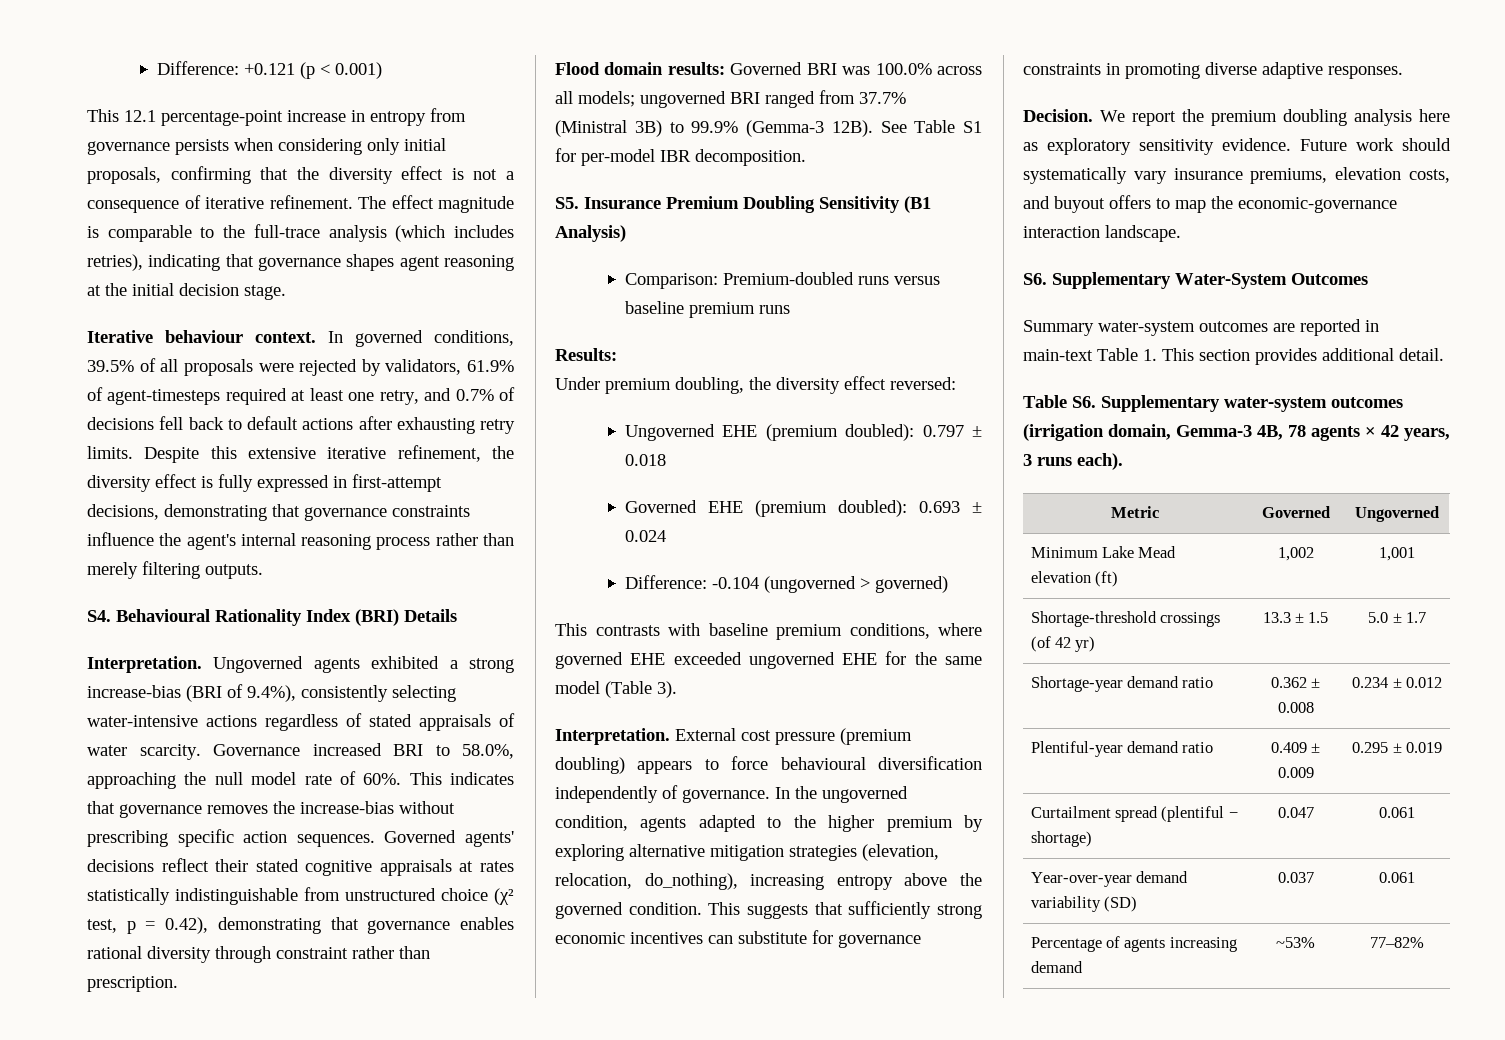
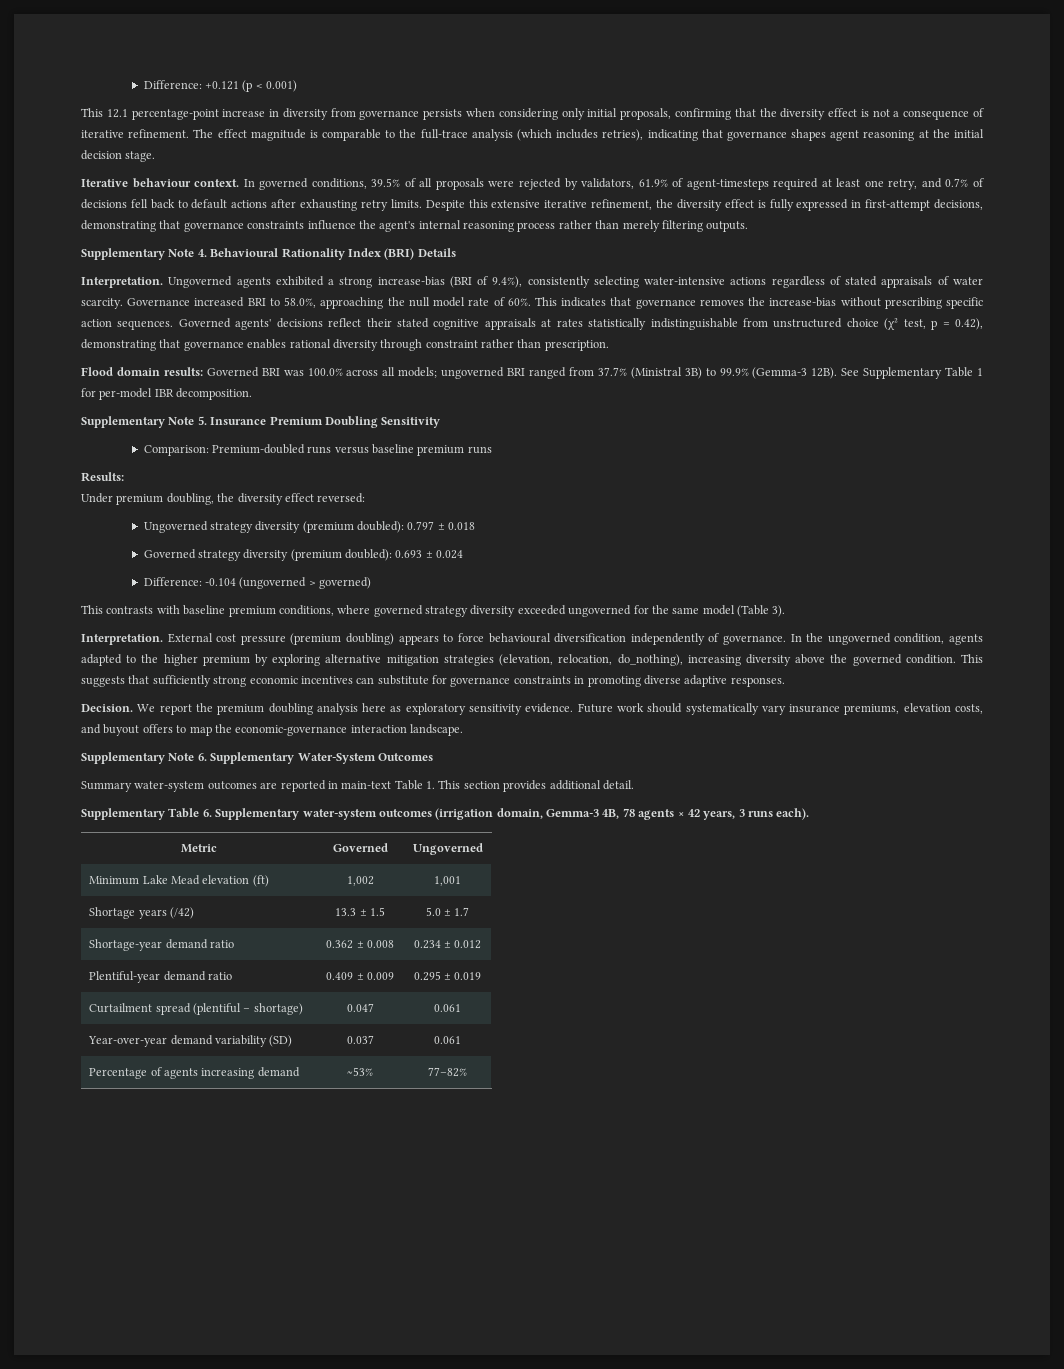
- This 12.1 percentage-point increase in entropy from governance persists when considering only initial proposals, confirming that the diversity effect is not a consequence of iterative refinement.
+ This 12.1 percentage-point increase in diversity from governance persists when considering only initial proposals, confirming that the diversity effect is not a consequence of iterative refinement.
- S4. Behavioural Rationality Index (BRI) Details
+ Supplementary Note 4. Behavioural Rationality Index (BRI) Details
- See Table S1 for per-model IBR decomposition.
+ See Supplementary Table 1 for per-model IBR decomposition.
- S5. Insurance Premium Doubling Sensitivity (B1 Analysis)
+ Supplementary Note 5. Insurance Premium Doubling Sensitivity
- Ungoverned EHE (premium doubled): 0.797 ± 0.018
+ Ungoverned strategy diversity (premium doubled): 0.797 ± 0.018
- Governed EHE (premium doubled): 0.693 ± 0.024
+ Governed strategy diversity (premium doubled): 0.693 ± 0.024
- This contrasts with baseline premium conditions, where governed EHE exceeded ungoverned EHE for the same model (Table 3).
+ This contrasts with baseline premium conditions, where governed strategy diversity exceeded ungoverned for the same model (Table 3).
- In the ungoverned condition, agents adapted to the higher premium by exploring alternative mitigation strategies (elevation, relocation, do_nothing), increasing entropy above the governed condition.
+ In the ungoverned condition, agents adapted to the higher premium by exploring alternative mitigation strategies (elevation, relocation, do_nothing), increasing diversity above the governed condition.
- S6. Supplementary Water-System Outcomes
+ Supplementary Note 6. Supplementary Water-System Outcomes
- Table S6. Supplementary water-system outcomes (irrigation domain, Gemma-3 4B, 78 agents × 42 years, 3 runs each).
+ Supplementary Table 6. Supplementary water-system outcomes (irrigation domain, Gemma-3 4B, 78 agents × 42 years, 3 runs each).
- Shortage-threshold crossings (of 42 yr) | 13.3 ± 1.5 | 5.0 ± 1.7
+ Shortage years (/42) | 13.3 ± 1.5 | 5.0 ± 1.7

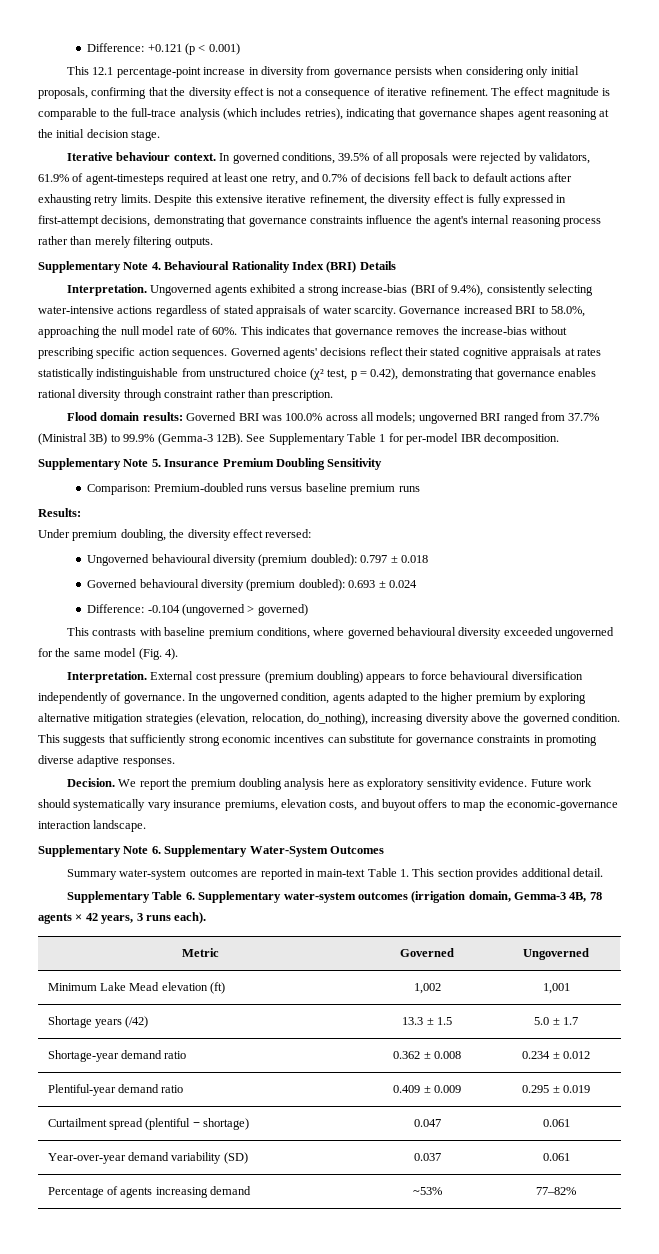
- Ungoverned strategy diversity (premium doubled): 0.797 ± 0.018
+ Ungoverned behavioural diversity (premium doubled): 0.797 ± 0.018
- Governed strategy diversity (premium doubled): 0.693 ± 0.024
+ Governed behavioural diversity (premium doubled): 0.693 ± 0.024
- This contrasts with baseline premium conditions, where governed strategy diversity exceeded ungoverned for the same model (Table 3).
+ This contrasts with baseline premium conditions, where governed behavioural diversity exceeded ungoverned for the same model (Fig. 4).

